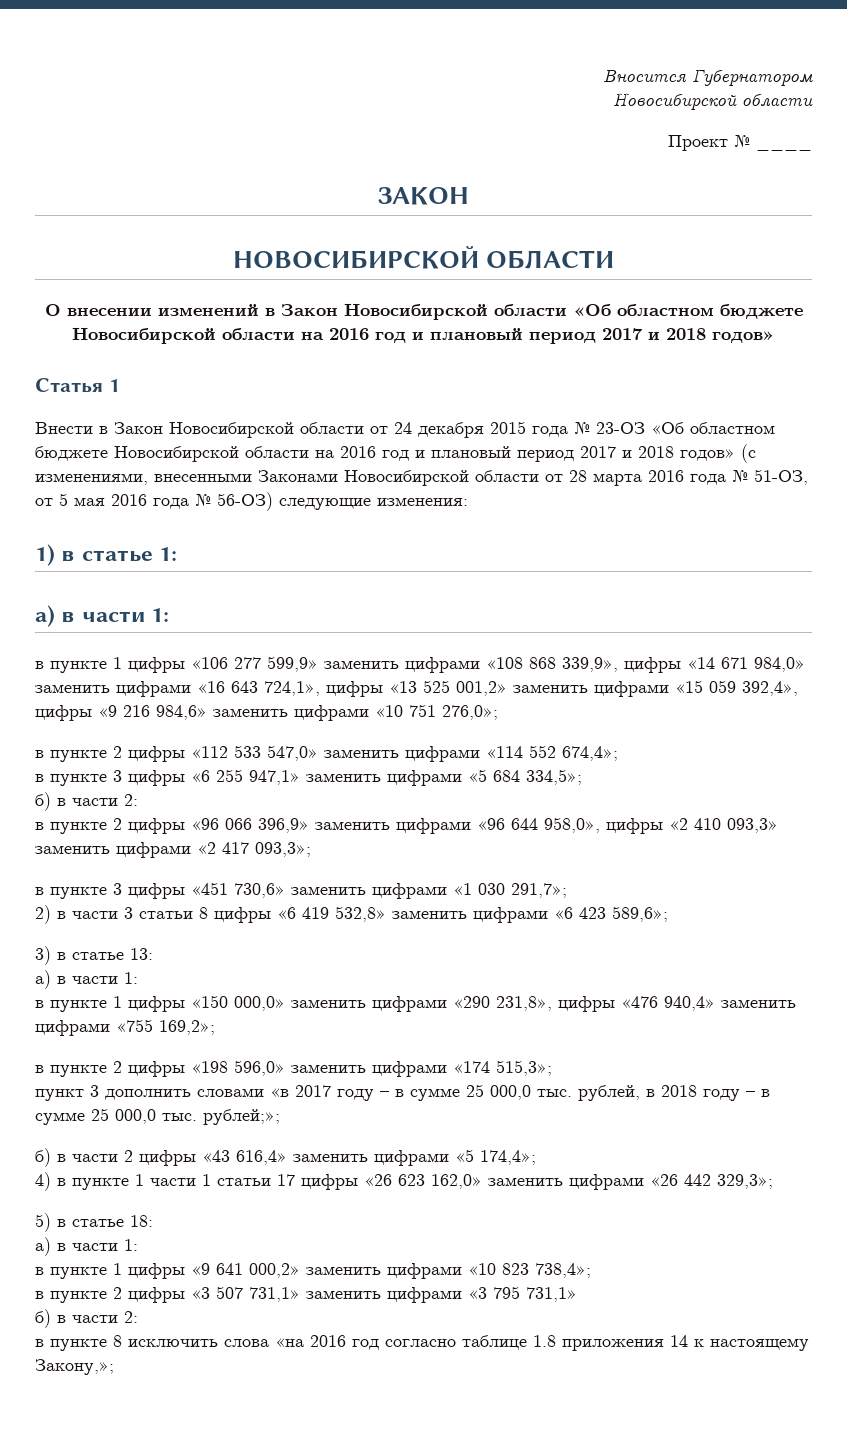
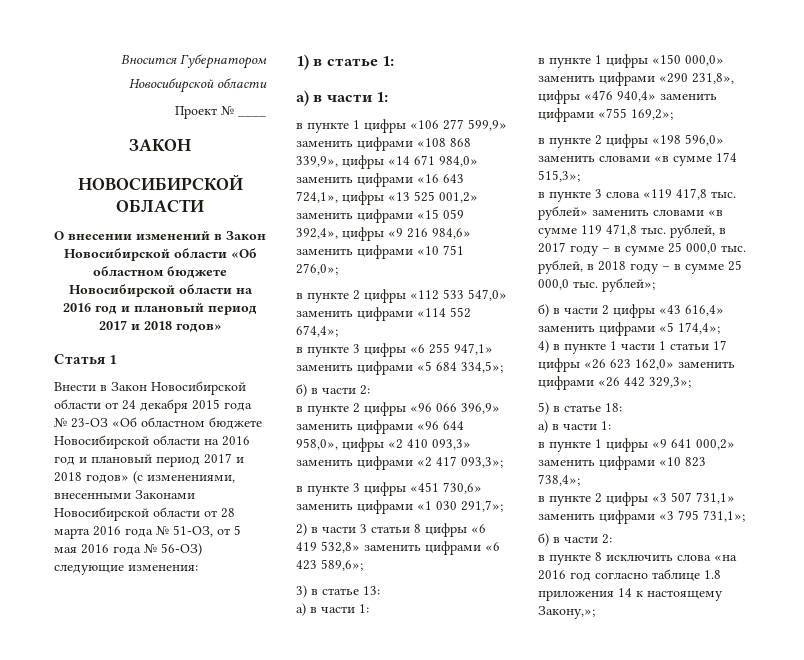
- в пункте 2 цифры «198 596,0» заменить цифрами «174 515,3»;
- пункт 3 дополнить словами «в 2017 году – в сумме 25 000,0 тыс. рублей, в 2018 году – в сумме 25 000,0 тыс. рублей;»;
+ в пункте 2 цифры «198 596,0» заменить словами «в сумме 174 515,3»;
+ в пункте 3 слова «119 417,8 тыс. рублей» заменить словами «в сумме 119 471,8 тыс. рублей, в 2017 году – в сумме 25 000,0 тыс. рублей, в 2018 году – в сумме 25 000,0 тыс. рублей»;
- в пункте 2 цифры «3 507 731,1» заменить цифрами «3 795 731,1»
+ в пункте 2 цифры «3 507 731,1» заменить цифрами «3 795 731,1»;

